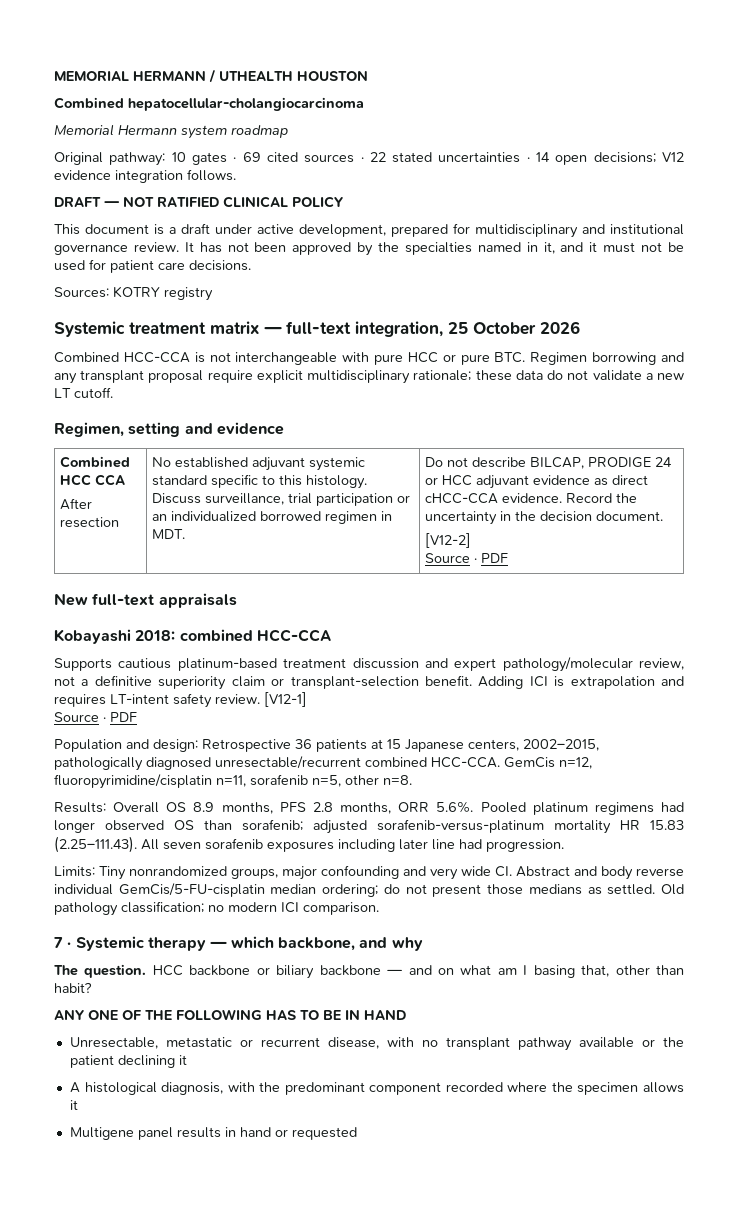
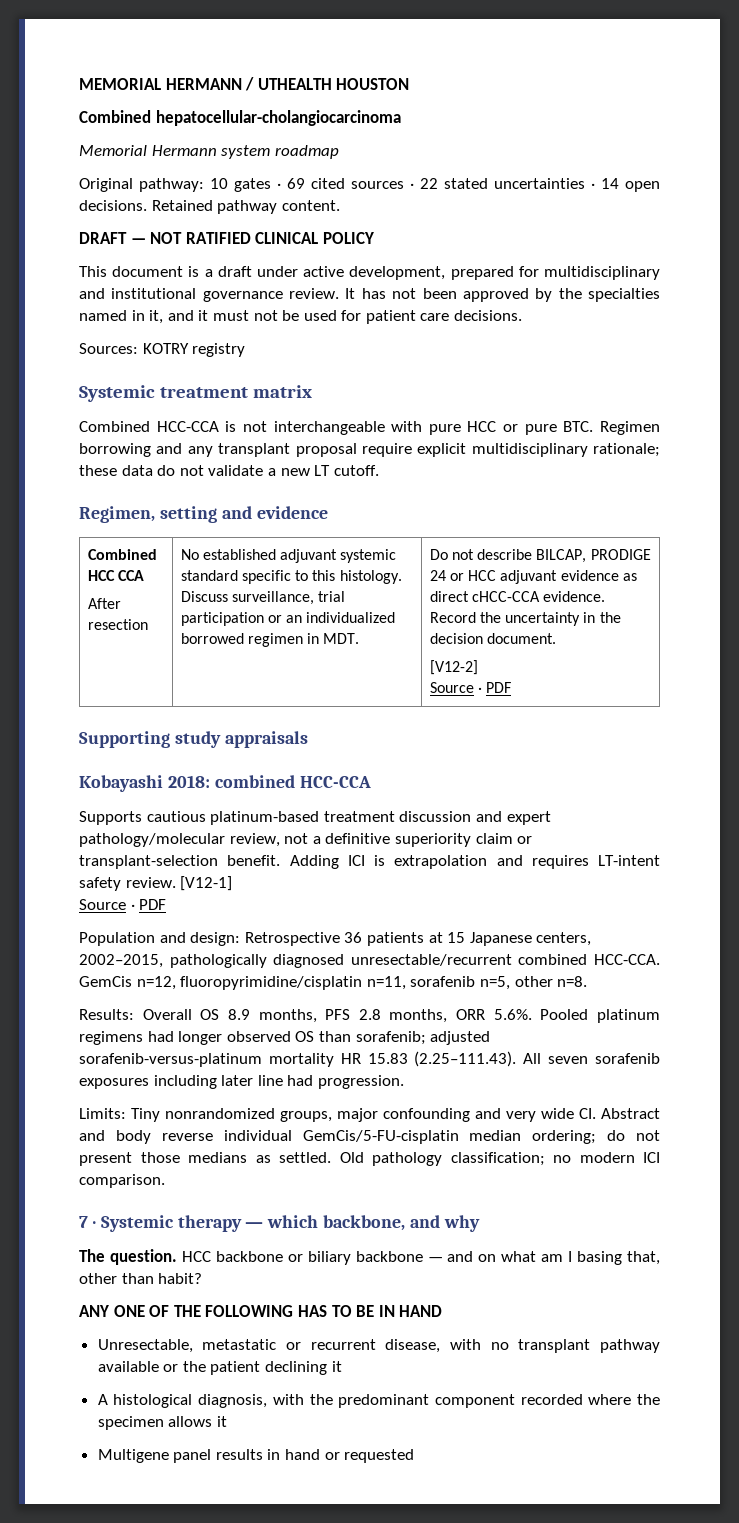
- Original pathway: 10 gates · 69 cited sources · 22 stated uncertainties · 14 open decisions; V12 evidence integration follows.
+ Original pathway: 10 gates · 69 cited sources · 22 stated uncertainties · 14 open decisions. Retained pathway content.
- Systemic treatment matrix — full-text integration, 25 October 2026
+ Systemic treatment matrix
- New full-text appraisals
+ Supporting study appraisals

